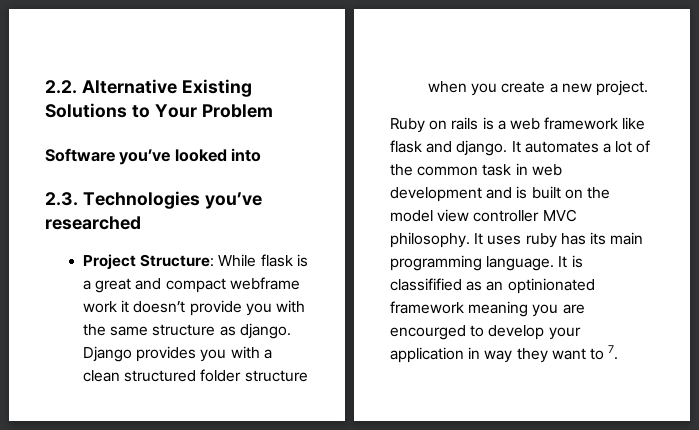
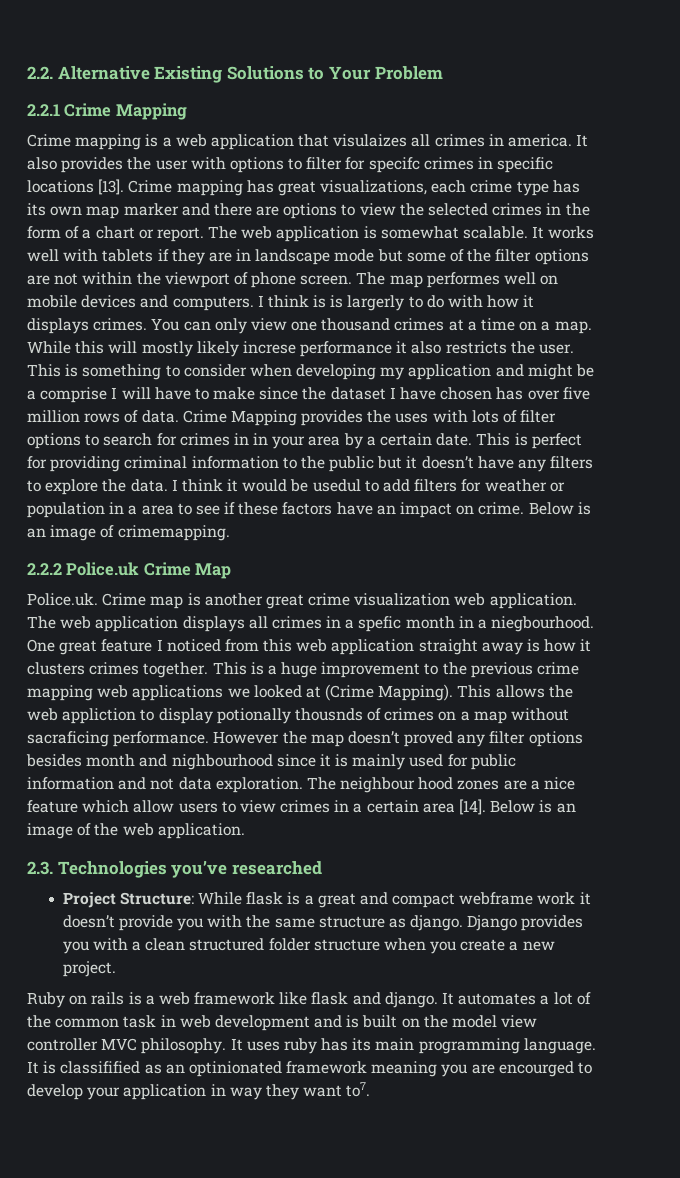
- Software you’ve looked into
+ 2.2.1 Crime Mapping
+ Crime mapping is a web application that visulaizes all crimes in america. It also provides the user with options to filter for specifc crimes in specific locations [13]. Crime mapping has great visualizations, each crime type has its own map marker and there are options to view the selected crimes in the form of a chart or report. The web application is somewhat scalable. It works well with tablets if they are in landscape mode but some of the filter options are not within the viewport of phone screen. The map performes well on mobile devices and computers. I think is is largerly to do with how it displays crimes. You can only view one thousand crimes at a time on a map. While this will mostly likely increse performance it also restricts the user. This is something to consider when developing my application and might be a comprise I will have to make since the dataset I have chosen has over five million rows of data. Crime Mapping provides the uses with lots of filter options to search for crimes in in your area by a certain date. This is perfect for providing criminal information to the public but it doesn’t have any filters to explore the data. I think it would be usedul to add filters for weather or population in a area to see if these factors have an impact on crime. Below is an image of crimemapping.
+ 2.2.2 Police.uk Crime Map
+ Police.uk. Crime map is another great crime visualization web application. The web application displays all crimes in a spefic month in a niegbourhood. One great feature I noticed from this web application straight away is how it clusters crimes together. This is a huge improvement to the previous crime mapping web applications we looked at (Crime Mapping). This allows the web appliction to display potionally thousnds of crimes on a map without sacraficing performance. However the map doesn’t proved any filter options besides month and nighbourhood since it is mainly used for public information and not data exploration. The neighbour hood zones are a nice feature which allow users to view crimes in a certain area [14]. Below is an image of the web application.
- It is classifified as an optinionated framework meaning you are encourged to develop your application in way they want to 7.
+ It is classifified as an optinionated framework meaning you are encourged to develop your application in way they want to7.

